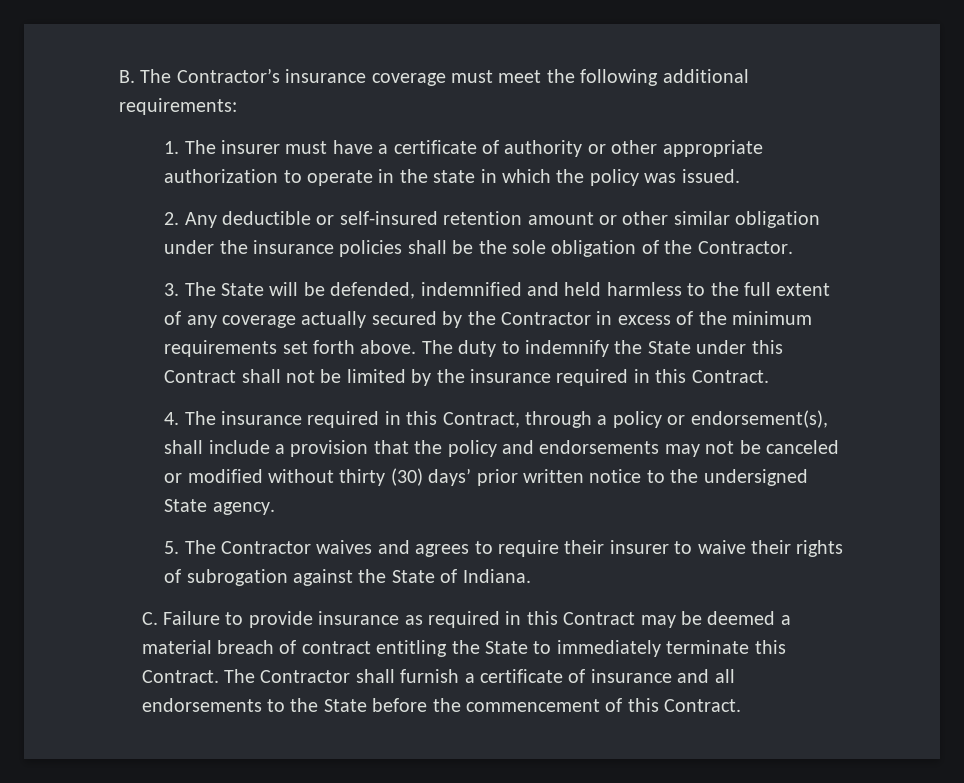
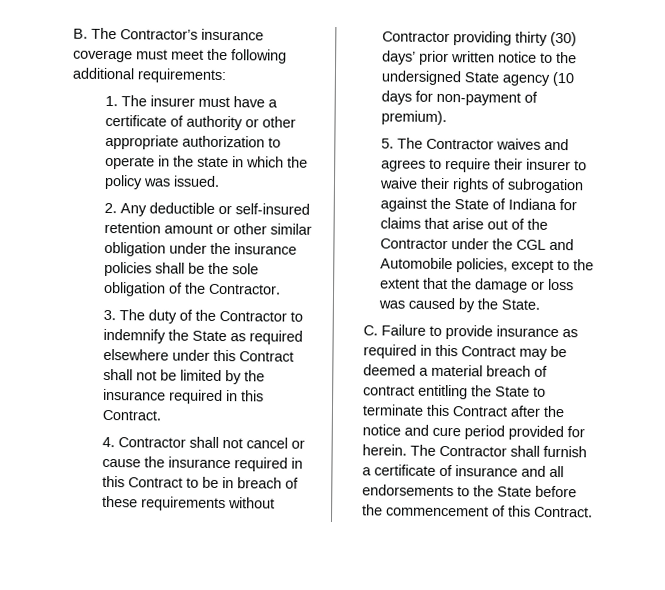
- 3. The State will be defended, indemnified and held harmless to the full extent of any coverage actually secured by the Contractor in excess of the minimum requirements set forth above. The duty to indemnify the State under this Contract shall not be limited by the insurance required in this Contract.
+ 3. The duty of the Contractor to indemnify the State as required elsewhere under this Contract shall not be limited by the insurance required in this Contract.
- 4. The insurance required in this Contract, through a policy or endorsement(s), shall include a provision that the policy and endorsements may not be canceled or modified without thirty (30) days’ prior written notice to the undersigned State agency.
+ 4. Contractor shall not cancel or cause the insurance required in this Contract to be in breach of these requirements without Contractor providing thirty (30) days’ prior written notice to the undersigned State agency (10 days for non-payment of premium).
- 5. The Contractor waives and agrees to require their insurer to waive their rights of subrogation against the State of Indiana.
+ 5. The Contractor waives and agrees to require their insurer to waive their rights of subrogation against the State of Indiana for claims that arise out of the Contractor under the CGL and Automobile policies, except to the extent that the damage or loss was caused by the State.
- C. Failure to provide insurance as required in this Contract may be deemed a material breach of contract entitling the State to immediately terminate this Contract.
+ C. Failure to provide insurance as required in this Contract may be deemed a material breach of contract entitling the State to terminate this Contract after the notice and cure period provided for herein.

